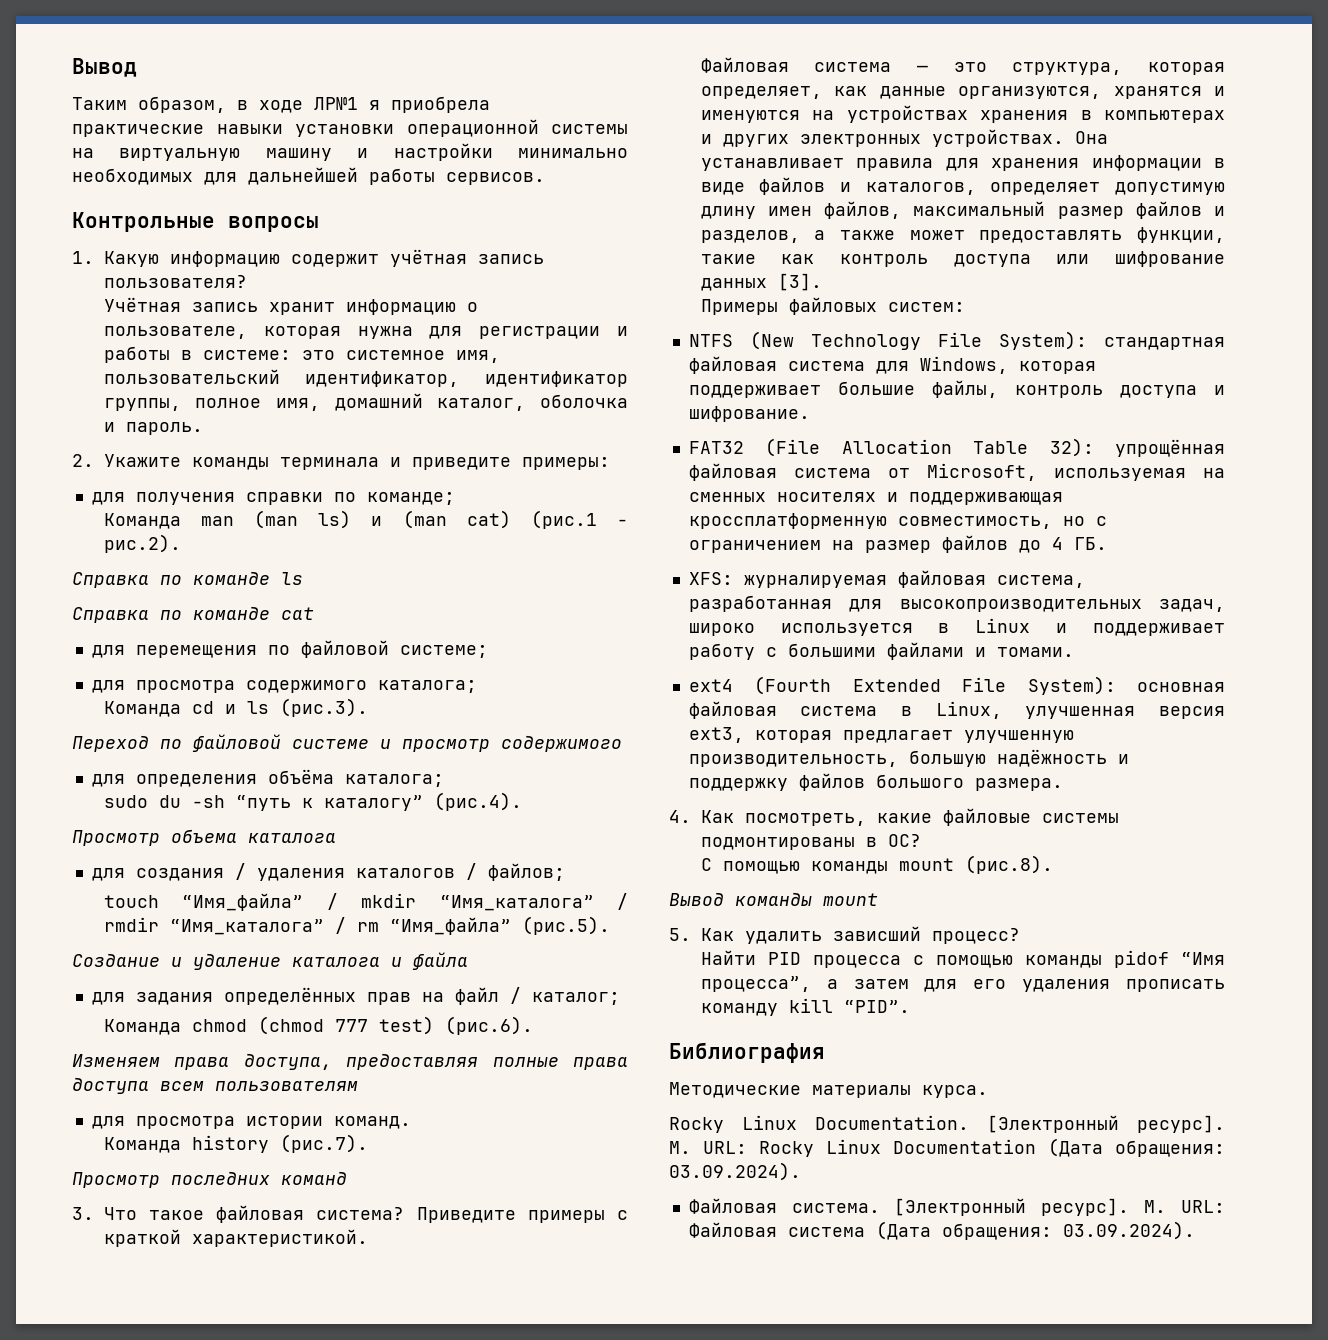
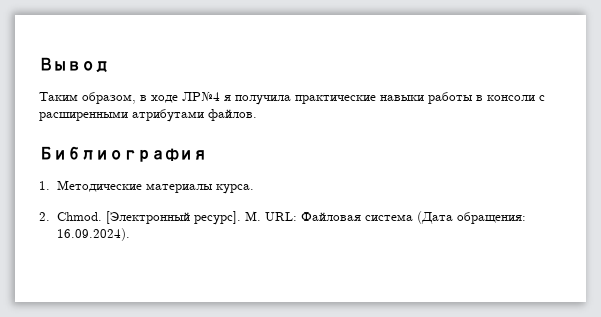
- Таким образом, в ходе ЛР№1 я приобрела практические навыки установки операционной системы на виртуальную машину и настройки минимально необходимых для дальнейшей работы сервисов.
- Контрольные вопросы
- 1. Какую информацию содержит учётная запись пользователя?
- Учётная запись хранит информацию о пользователе, которая нужна для регистрации и работы в системе: это системное имя, пользовательский идентификатор, идентификатор группы, полное имя, домашний каталог, оболочка и пароль.
- 2. Укажите команды терминала и приведите примеры:
- для получения справки по команде;
- Команда man (man ls) и (man cat) (рис.1 - рис.2).
- Справка по команде ls
- Справка по команде cat
- для перемещения по файловой системе;
- для просмотра содержимого каталога;
- Команда cd и ls (рис.3).
- Переход по файловой системе и просмотр содержимого
- для определения объёма каталога;
- sudo du -sh “путь к каталогу” (рис.4).
- Просмотр объема каталога
- для создания / удаления каталогов / файлов;
- touch “Имя_файла” / mkdir “Имя_каталога” / rmdir “Имя_каталога” / rm “Имя_файла” (рис.5).
- Создание и удаление каталога и файла
- для задания определённых прав на файл / каталог;
- Команда chmod (chmod 777 test) (рис.6).
- Изменяем права доступа, предоставляя полные права доступа всем пользователям
- для просмотра истории команд.
- Команда history (рис.7).
- Просмотр последних команд
- 3. Что такое файловая система? Приведите примеры с краткой характеристикой.
- Файловая система — это структура, которая определяет, как данные организуются, хранятся и именуются на устройствах хранения в компьютерах и других электронных устройствах. Она устанавливает правила для хранения информации в виде файлов и каталогов, определяет допустимую длину имен файлов, максимальный размер файлов и разделов, а также может предоставлять функции, такие как контроль доступа или шифрование данных [3].
- Примеры файловых систем:
- NTFS (New Technology File System): стандартная файловая система для Windows, которая поддерживает большие файлы, контроль доступа и шифрование.
- FAT32 (File Allocation Table 32): упрощённая файловая система от Microsoft, используемая на сменных носителях и поддерживающая кроссплатформенную совместимость, но с ограничением на размер файлов до 4 ГБ.
- XFS: журналируемая файловая система, разработанная для высокопроизводительных задач, широко используется в Linux и поддерживает работу с большими файлами и томами.
- ext4 (Fourth Extended File System): основная файловая система в Linux, улучшенная версия ext3, которая предлагает улучшенную производительность, большую надёжность и поддержку файлов большого размера.
- 4. Как посмотреть, какие файловые системы подмонтированы в ОС?
- С помощью команды mount (рис.8).
- Вывод команды mount
- 5. Как удалить зависший процесс?
- Найти PID процесса с помощью команды pidof “Имя процесса”, а затем для его удаления прописать команду kill “PID”.
+ Таким образом, в ходе ЛР№4 я получила практические навыки работы в консоли с расширенными атрибутами файлов.
- Методические материалы курса.
+ 1. Методические материалы курса.
- Rocky Linux Documentation. [Электронный ресурс]. М. URL: Rocky Linux Documentation (Дата обращения: 03.09.2024).
- Файловая система.
+ 2. Chmod.
- М. URL: Файловая система (Дата обращения: 03.09.2024).
+ М. URL: Файловая система (Дата обращения: 16.09.2024).

